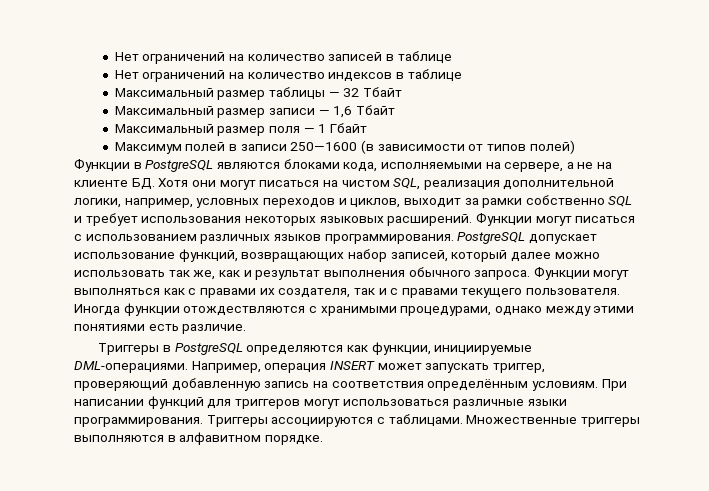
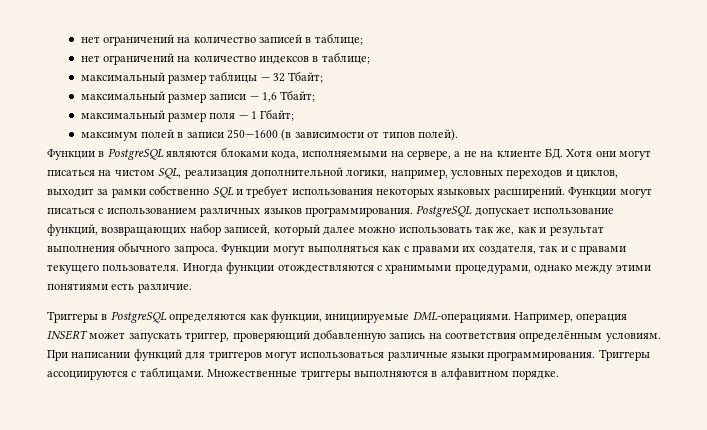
- Нет ограничений на количество записей в таблице
- Нет ограничений на количество индексов в таблице
- Максимальный размер таблицы — 32 Тбайт
- Максимальный размер записи — 1,6 Тбайт
- Максимальный размер поля — 1 Гбайт
- Максимум полей в записи 250—1600 (в зависимости от типов полей)
+ нет ограничений на количество записей в таблице;
+ нет ограничений на количество индексов в таблице;
+ максимальный размер таблицы — 32 Тбайт;
+ максимальный размер записи — 1,6 Тбайт;
+ максимальный размер поля — 1 Гбайт;
+ максимум полей в записи 250—1600 (в зависимости от типов полей).

